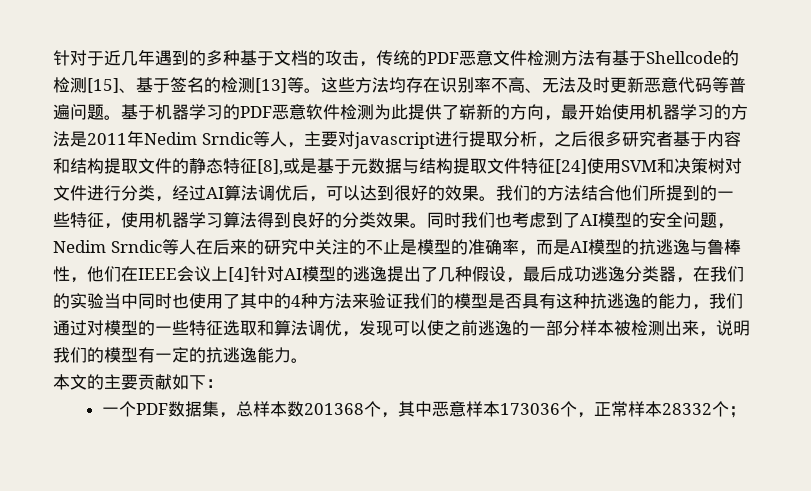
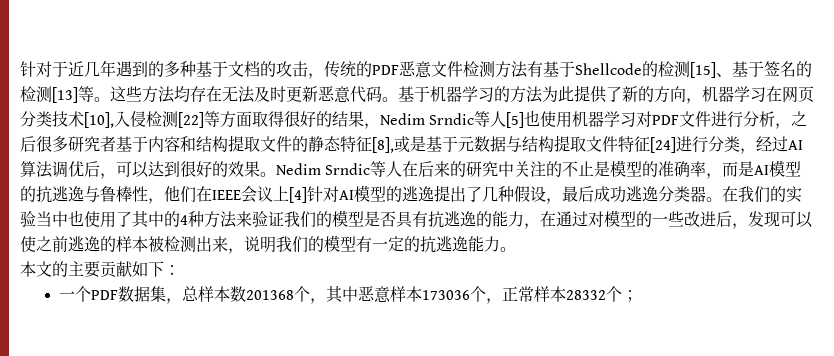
- 这些方法均存在识别率不高、无法及时更新恶意代码等普遍问题。
+ 这些方法均存在无法及时更新恶意代码。
- 基于机器学习的PDF恶意软件检测为此提供了崭新的方向，最开始使用机器学习的方法是2011年Nedim Srndic等人，主要对javascript进行提取分析，之后很多研究者基于内容和结构提取文件的静态特征[8],或是基于元数据与结构提取文件特征[24]使用SVM和决策树对文件进行分类，经过AI算法调优后，可以达到很好的效果。
+ 基于机器学习的方法为此提供了新的方向，机器学习在网页分类技术[10],入侵检测[22]等方面取得很好的结果，Nedim Srndic等人[5]也使用机器学习对PDF文件进行分析，之后很多研究者基于内容和结构提取文件的静态特征[8],或是基于元数据与结构提取文件特征[24]进行分类，经过AI算法调优后，可以达到很好的效果。
- 我们的方法结合他们所提到的一些特征，使用机器学习算法得到良好的分类效果。同时我们也考虑到了AI模型的安全问题，Nedim Srndic等人在后来的研究中关注的不止是模型的准确率，而是AI模型的抗逃逸与鲁棒性，他们在IEEE会议上[4]针对AI模型的逃逸提出了几种假设，最后成功逃逸分类器，在我们的实验当中同时也使用了其中的4种方法来验证我们的模型是否具有这种抗逃逸的能力，我们通过对模型的一些特征选取和算法调优，发现可以使之前逃逸的一部分样本被检测出来，说明我们的模型有一定的抗逃逸能力。
+ Nedim Srndic等人在后来的研究中关注的不止是模型的准确率，而是AI模型的抗逃逸与鲁棒性，他们在IEEE会议上[4]针对AI模型的逃逸提出了几种假设，最后成功逃逸分类器。在我们的实验当中也使用了其中的4种方法来验证我们的模型是否具有抗逃逸的能力，在通过对模型的一些改进后，发现可以使之前逃逸的样本被检测出来，说明我们的模型有一定的抗逃逸能力。

